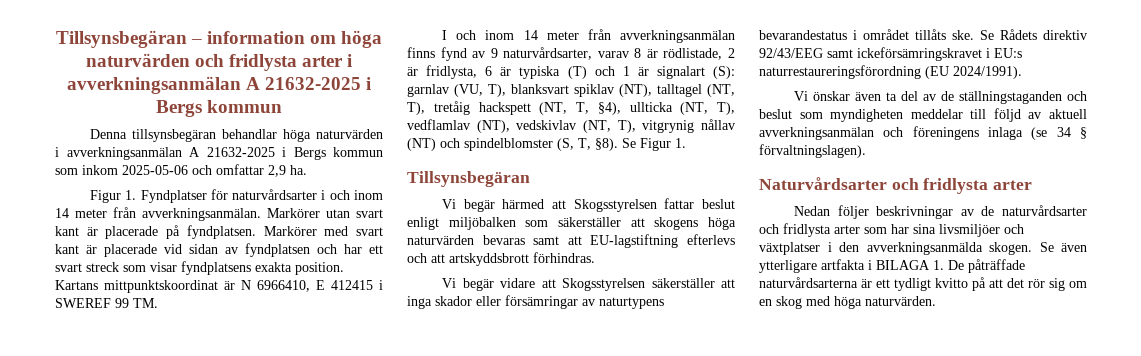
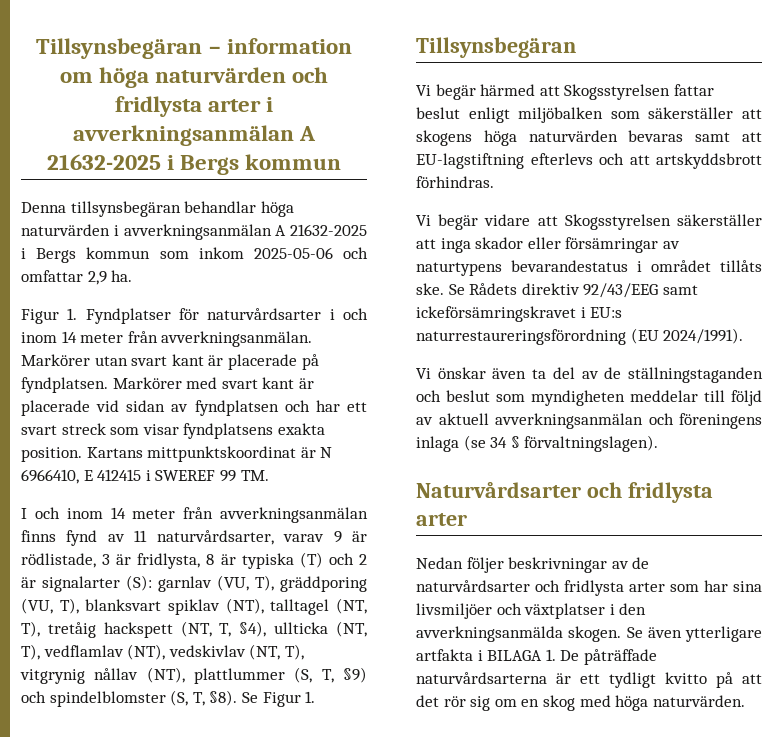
- I och inom 14 meter från avverkningsanmälan finns fynd av 9 naturvårdsarter, varav 8 är rödlistade, 2 är fridlysta, 6 är typiska (T) och 1 är signalart (S): garnlav (VU, T), blanksvart spiklav (NT), talltagel (NT, T), tretåig hackspett (NT, T, §4), ullticka (NT, T), vedflamlav (NT), vedskivlav (NT, T), vitgrynig nållav (NT) och spindelblomster (S, T, §8).
+ I och inom 14 meter från avverkningsanmälan finns fynd av 11 naturvårdsarter, varav 9 är rödlistade, 3 är fridlysta, 8 är typiska (T) och 2 är signalarter (S): garnlav (VU, T), gräddporing (VU, T), blanksvart spiklav (NT), talltagel (NT, T), tretåig hackspett (NT, T, §4), ullticka (NT, T), vedflamlav (NT), vedskivlav (NT, T), vitgrynig nållav (NT), plattlummer (S, T, §9) och spindelblomster (S, T, §8).

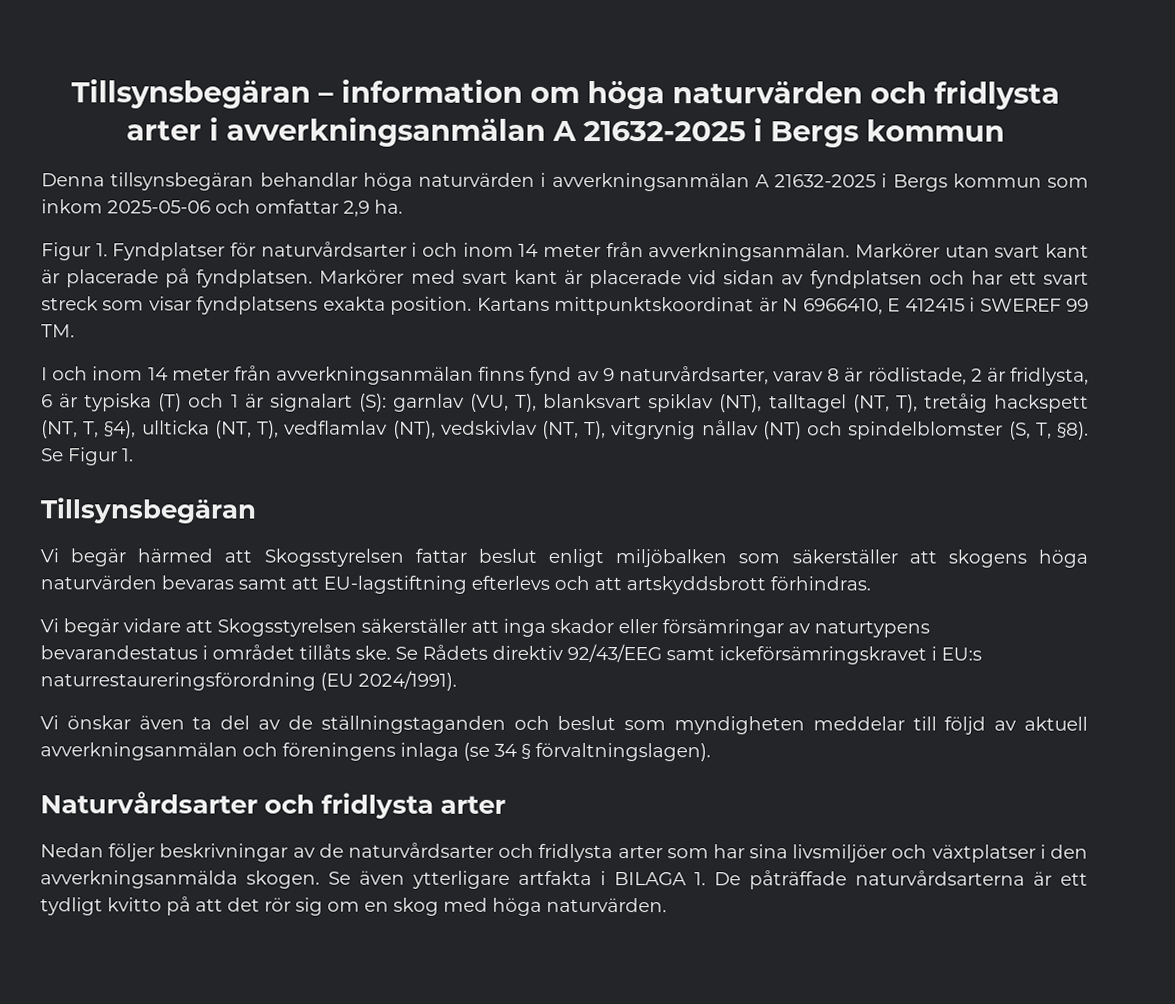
- I och inom 14 meter från avverkningsanmälan finns fynd av 11 naturvårdsarter, varav 9 är rödlistade, 3 är fridlysta, 8 är typiska (T) och 2 är signalarter (S): garnlav (VU, T), gräddporing (VU, T), blanksvart spiklav (NT), talltagel (NT, T), tretåig hackspett (NT, T, §4), ullticka (NT, T), vedflamlav (NT), vedskivlav (NT, T), vitgrynig nållav (NT), plattlummer (S, T, §9) och spindelblomster (S, T, §8).
+ I och inom 14 meter från avverkningsanmälan finns fynd av 9 naturvårdsarter, varav 8 är rödlistade, 2 är fridlysta, 6 är typiska (T) och 1 är signalart (S): garnlav (VU, T), blanksvart spiklav (NT), talltagel (NT, T), tretåig hackspett (NT, T, §4), ullticka (NT, T), vedflamlav (NT), vedskivlav (NT, T), vitgrynig nållav (NT) och spindelblomster (S, T, §8).

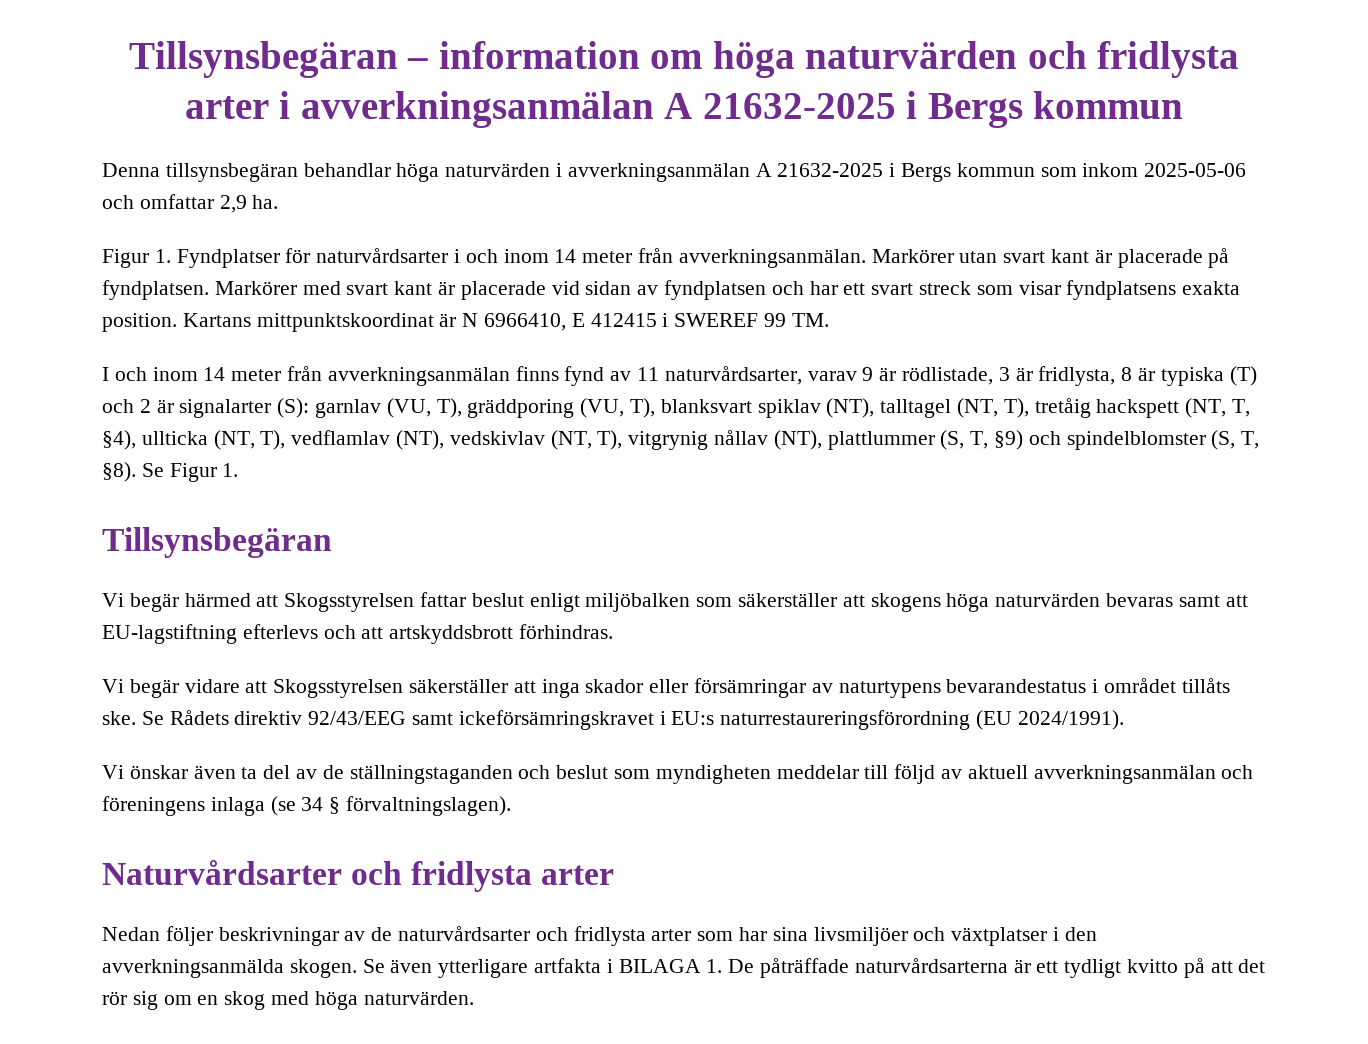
- I och inom 14 meter från avverkningsanmälan finns fynd av 9 naturvårdsarter, varav 8 är rödlistade, 2 är fridlysta, 6 är typiska (T) och 1 är signalart (S): garnlav (VU, T), blanksvart spiklav (NT), talltagel (NT, T), tretåig hackspett (NT, T, §4), ullticka (NT, T), vedflamlav (NT), vedskivlav (NT, T), vitgrynig nållav (NT) och spindelblomster (S, T, §8).
+ I och inom 14 meter från avverkningsanmälan finns fynd av 11 naturvårdsarter, varav 9 är rödlistade, 3 är fridlysta, 8 är typiska (T) och 2 är signalarter (S): garnlav (VU, T), gräddporing (VU, T), blanksvart spiklav (NT), talltagel (NT, T), tretåig hackspett (NT, T, §4), ullticka (NT, T), vedflamlav (NT), vedskivlav (NT, T), vitgrynig nållav (NT), plattlummer (S, T, §9) och spindelblomster (S, T, §8).

